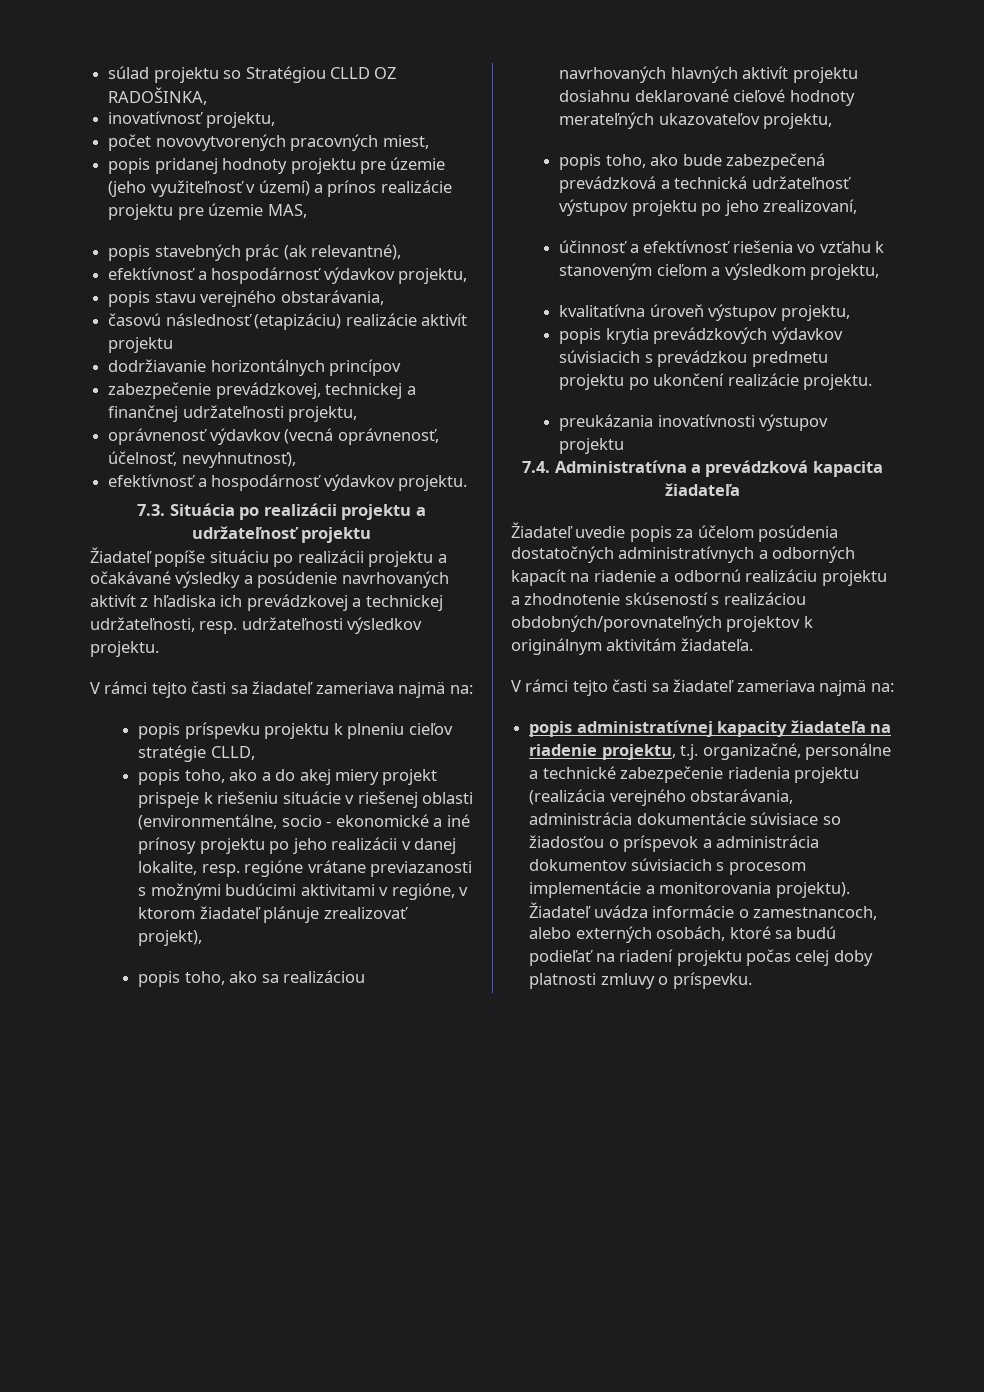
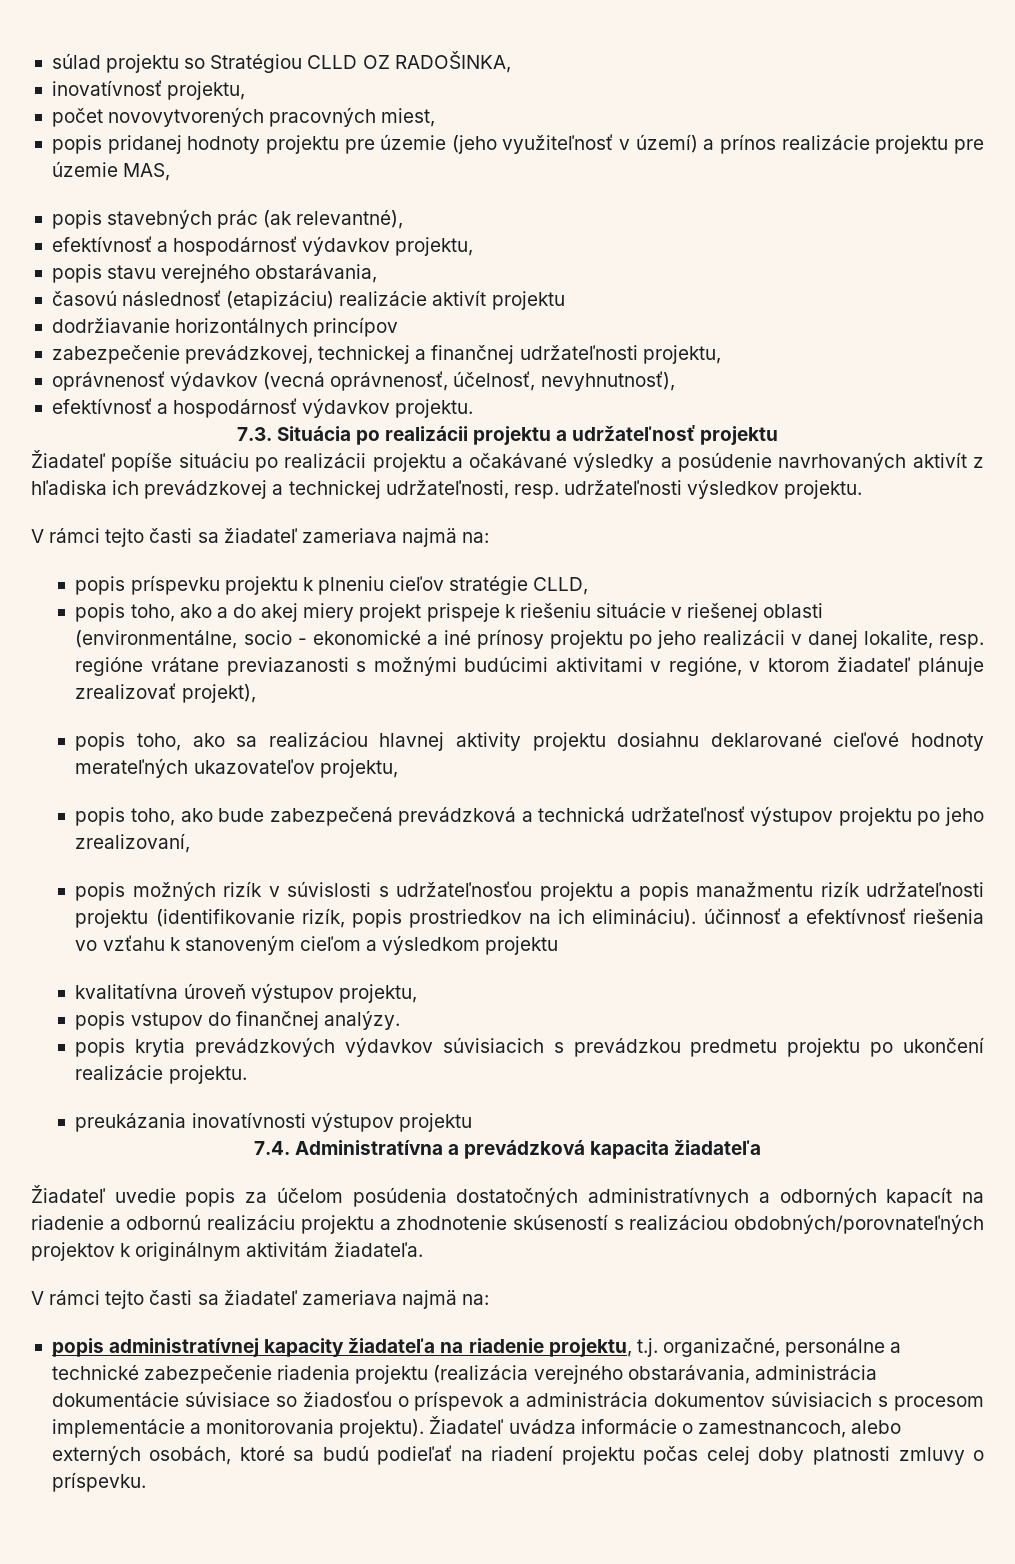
- popis toho, ako sa realizáciou navrhovaných hlavných aktivít projektu dosiahnu deklarované cieľové hodnoty merateľných ukazovateľov projektu,
+ popis toho, ako sa realizáciou hlavnej aktivity projektu dosiahnu deklarované cieľové hodnoty merateľných ukazovateľov projektu,
- účinnosť a efektívnosť riešenia vo vzťahu k stanoveným cieľom a výsledkom projektu,
+ popis možných rizík v súvislosti s udržateľnosťou projektu a popis manažmentu rizík udržateľnosti projektu (identifikovanie rizík, popis prostriedkov na ich elimináciu). účinnosť a efektívnosť riešenia vo vzťahu k stanoveným cieľom a výsledkom projektu
+ popis vstupov do finančnej analýzy.

